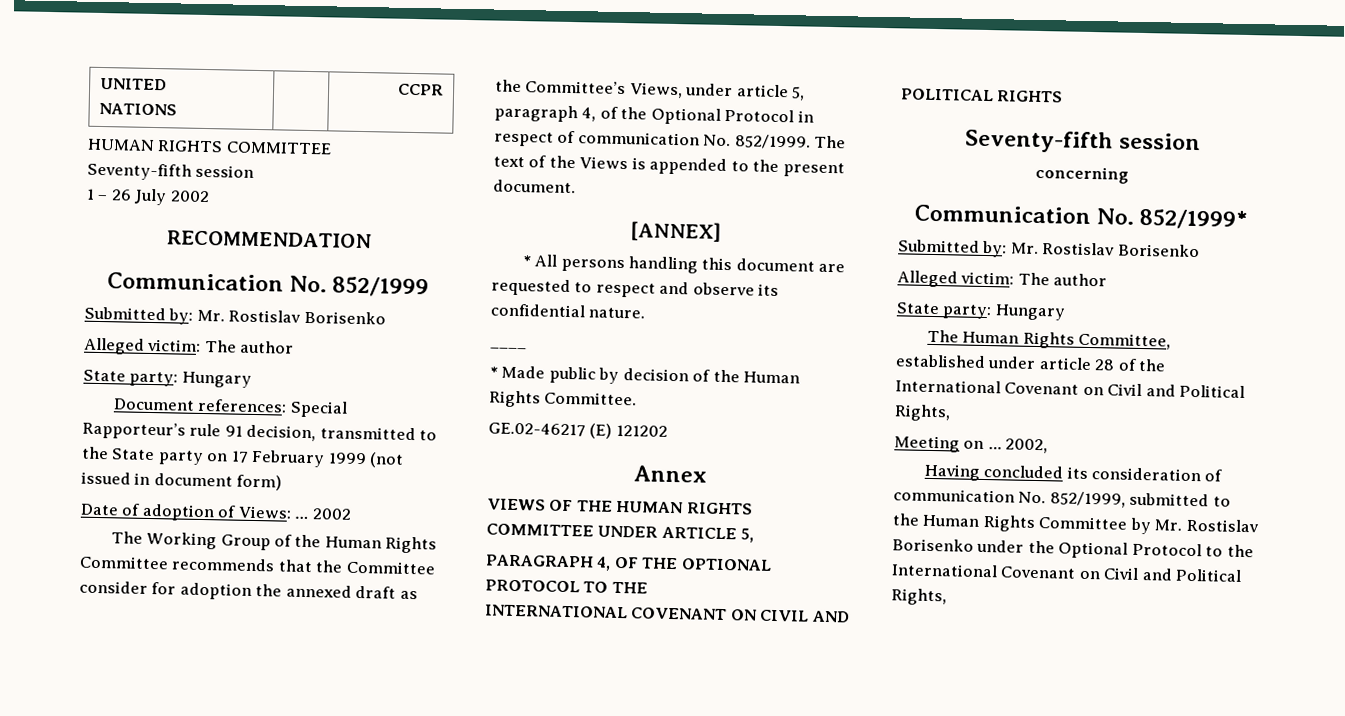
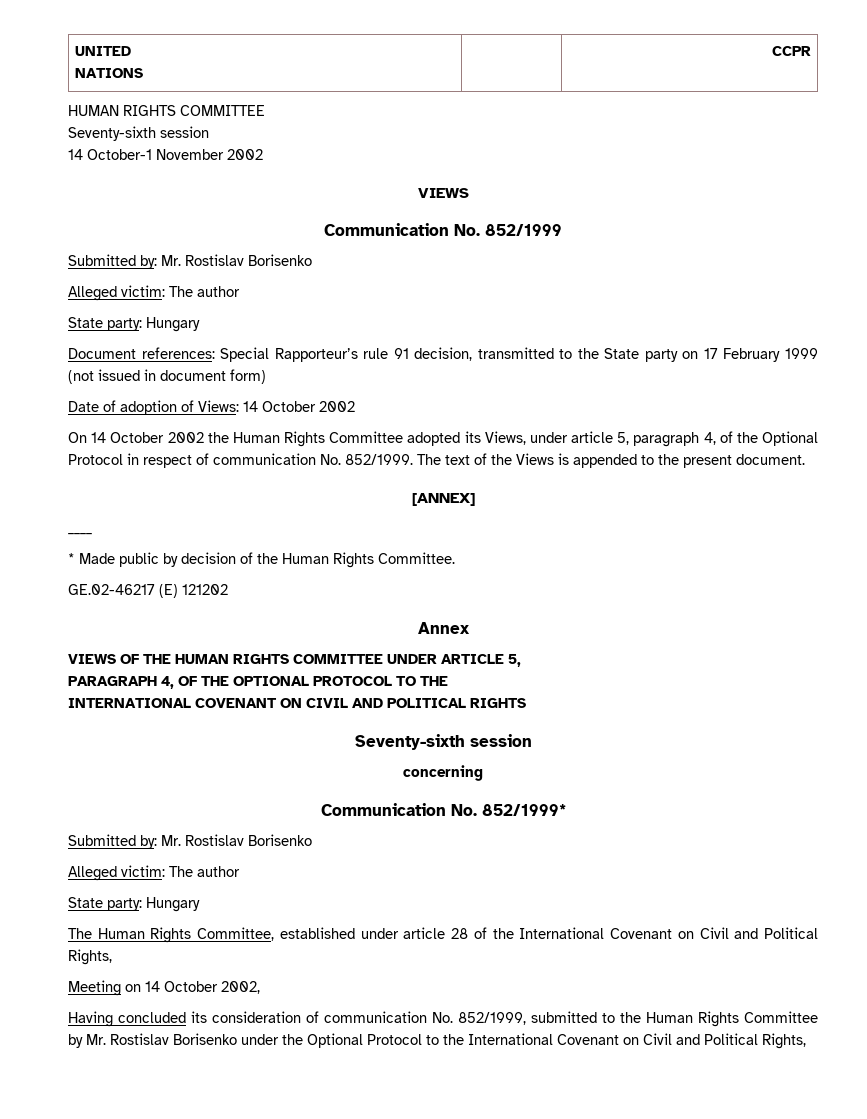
  UNITED
  NATIONS | | CCPR
  HUMAN RIGHTS COMMITTEE
- Seventy-fifth session
- 1 – 26 July 2002
- RECOMMENDATION
+ Seventy-sixth session
+ 14 October-1 November 2002
+ VIEWS
- Date of adoption of Views: … 2002
- The Working Group of the Human Rights Committee recommends that the Committee consider for adoption the annexed draft as the Committee’s Views, under article 5, paragraph 4, of the Optional Protocol in respect of communication No. 852/1999.
+ Date of adoption of Views: 14 October 2002
+ On 14 October 2002 the Human Rights Committee adopted its Views, under article 5, paragraph 4, of the Optional Protocol in respect of communication No. 852/1999.
- * All persons handling this document are requested to respect and observe its confidential nature.
  INTERNATIONAL COVENANT ON CIVIL AND POLITICAL RIGHTS
- Seventy-fifth session
+ Seventy-sixth session
- Meeting on … 2002,
+ Meeting on 14 October 2002,

